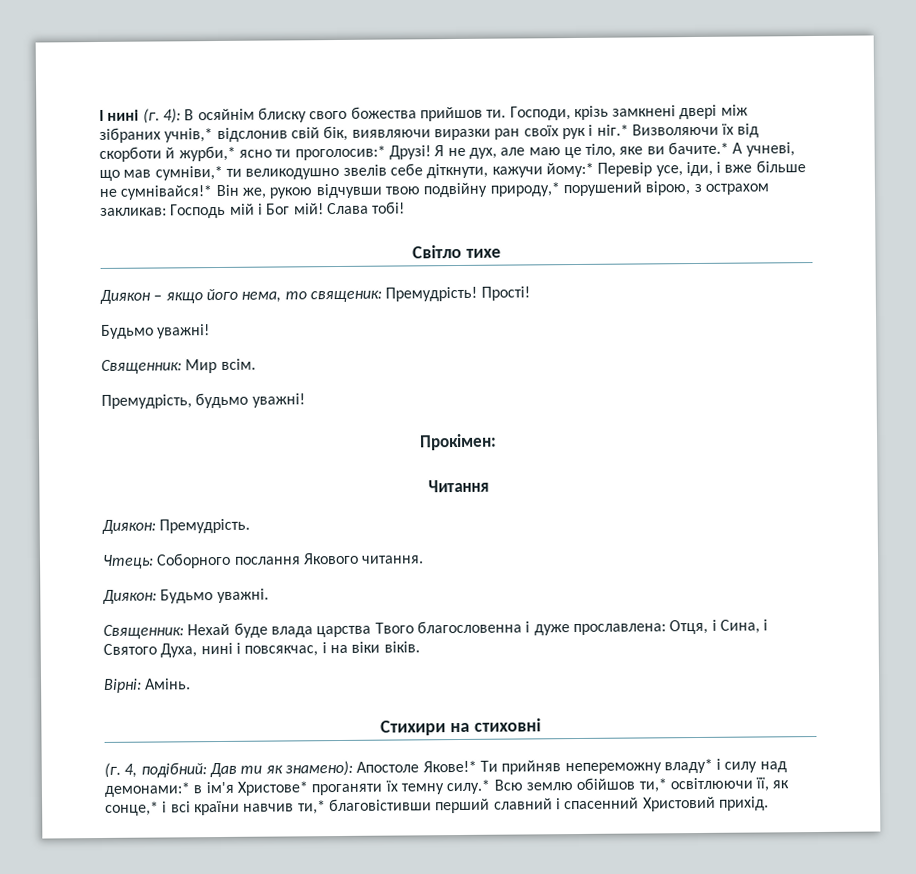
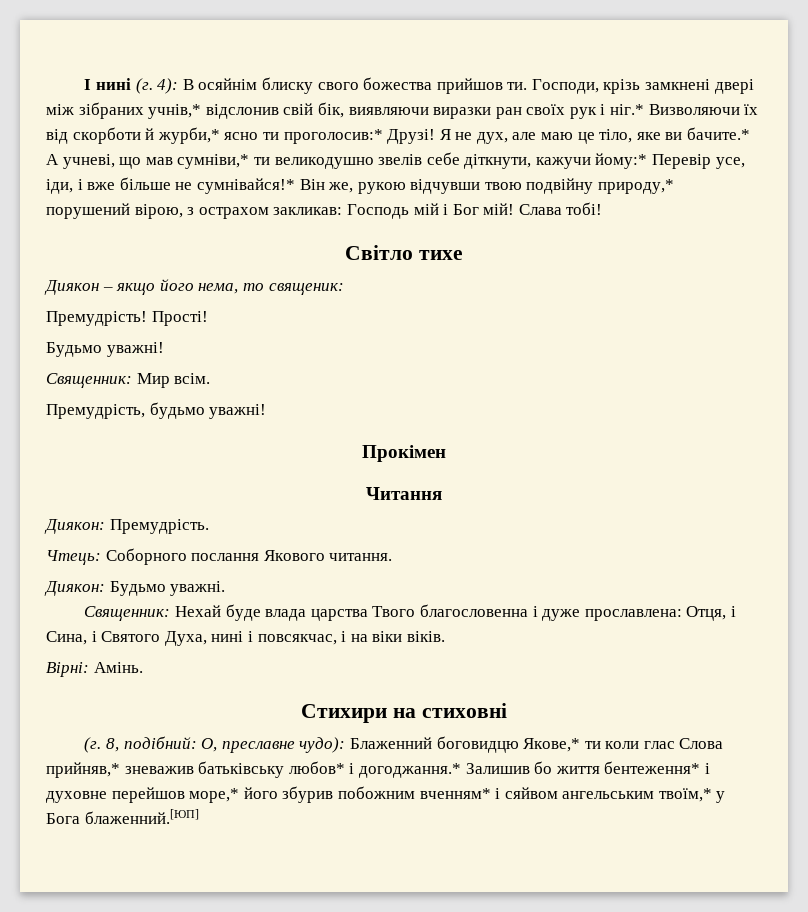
- Диякон – якщо його нема, то священик: Премудрість!
+ Диякон – якщо його нема, то священик:
+ Премудрість!
- Прокімен:
+ Прокімен
- (г. 4, подібний: Дав ти як знамено): Апостоле Якове!* Ти прийняв непереможну владу* і силу над демонами:* в ім'я Христове* проганяти їх темну силу.* Всю землю обійшов ти,* освітлюючи її, як сонце,* і всі країни навчив ти,* благовістивши перший славний і спасенний Христовий прихід.
+ (г. 8, подібний: О, преславне чудо): Блаженний боговидцю Якове,* ти коли глас Слова прийняв,* зневажив батьківську любов* і догоджання.* Залишив бо життя бентеження* і духовне перейшов море,* його збурив побожним вченням* і сяйвом ангельським твоїм,* у Бога блаженний.[ЮП]

